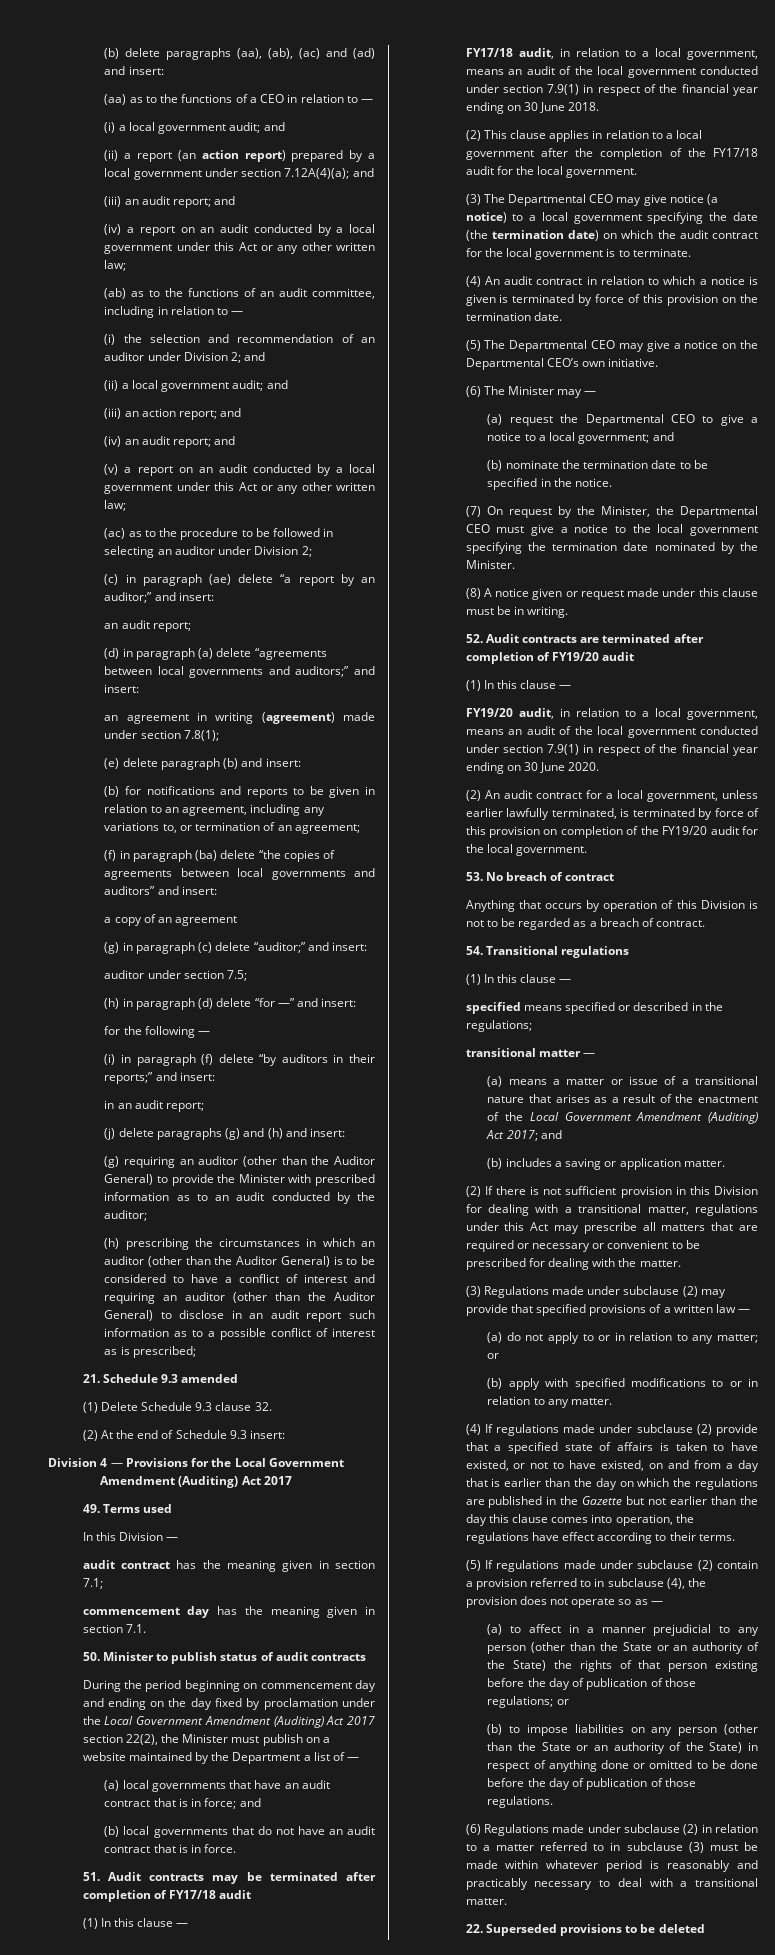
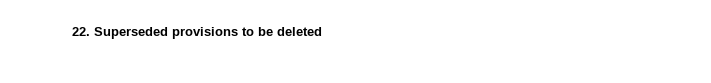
- (b) delete paragraphs (aa), (ab), (ac) and (ad) and insert:
- (aa) as to the functions of a CEO in relation to —
- (i) a local government audit; and
- (ii) a report (an action report) prepared by a local government under section 7.12A(4)(a); and
- (iii) an audit report; and
- (iv) a report on an audit conducted by a local government under this Act or any other written law;
- (ab) as to the functions of an audit committee, including in relation to —
- (i) the selection and recommendation of an auditor under Division 2; and
- (ii) a local government audit; and
- (iii) an action report; and
- (iv) an audit report; and
- (v) a report on an audit conducted by a local government under this Act or any other written law;
- (ac) as to the procedure to be followed in selecting an auditor under Division 2;
- (c) in paragraph (ae) delete “a report by an auditor;” and insert:
- an audit report;
- (d) in paragraph (a) delete “agreements between local governments and auditors;” and insert:
- an agreement in writing (agreement) made under section 7.8(1);
- (e) delete paragraph (b) and insert:
- (b) for notifications and reports to be given in relation to an agreement, including any variations to, or termination of an agreement;
- (f) in paragraph (ba) delete “the copies of agreements between local governments and auditors” and insert:
- a copy of an agreement
- (g) in paragraph (c) delete “auditor;” and insert:
- auditor under section 7.5;
- (h) in paragraph (d) delete “for —” and insert:
- for the following —
- (i) in paragraph (f) delete “by auditors in their reports;” and insert:
- in an audit report;
- (j) delete paragraphs (g) and (h) and insert:
- (g) requiring an auditor (other than the Auditor General) to provide the Minister with prescribed information as to an audit conducted by the auditor;
- (h) prescribing the circumstances in which an auditor (other than the Auditor General) is to be considered to have a conflict of interest and requiring an auditor (other than the Auditor General) to disclose in an audit report such information as to a possible conflict of interest as is prescribed;
- 21. Schedule 9.3 amended
- (1) Delete Schedule 9.3 clause 32.
- (2) At the end of Schedule 9.3 insert:
- Division 4 — Provisions for the Local Government Amendment (Auditing) Act 2017
- 49. Terms used
- In this Division —
- audit contract has the meaning given in section 7.1;
- commencement day has the meaning given in section 7.1.
- 50. Minister to publish status of audit contracts
- During the period beginning on commencement day and ending on the day fixed by proclamation under the Local Government Amendment (Auditing) Act 2017 section 22(2), the Minister must publish on a website maintained by the Department a list of —
- (a) local governments that have an audit contract that is in force; and
- (b) local governments that do not have an audit contract that is in force.
- 51. Audit contracts may be terminated after completion of FY17/18 audit
- (1) In this clause —
- FY17/18 audit, in relation to a local government, means an audit of the local government conducted under section 7.9(1) in respect of the financial year ending on 30 June 2018.
- (2) This clause applies in relation to a local government after the completion of the FY17/18 audit for the local government.
- (3) The Departmental CEO may give notice (a notice) to a local government specifying the date (the termination date) on which the audit contract for the local government is to terminate.
- (4) An audit contract in relation to which a notice is given is terminated by force of this provision on the termination date.
- (5) The Departmental CEO may give a notice on the Departmental CEO’s own initiative.
- (6) The Minister may —
- (a) request the Departmental CEO to give a notice to a local government; and
- (b) nominate the termination date to be specified in the notice.
- (7) On request by the Minister, the Departmental CEO must give a notice to the local government specifying the termination date nominated by the Minister.
- (8) A notice given or request made under this clause must be in writing.
- 52. Audit contracts are terminated after completion of FY19/20 audit
- (1) In this clause —
- FY19/20 audit, in relation to a local government, means an audit of the local government conducted under section 7.9(1) in respect of the financial year ending on 30 June 2020.
- (2) An audit contract for a local government, unless earlier lawfully terminated, is terminated by force of this provision on completion of the FY19/20 audit for the local government.
- 53. No breach of contract
- Anything that occurs by operation of this Division is not to be regarded as a breach of contract.
- 54. Transitional regulations
- (1) In this clause —
- specified means specified or described in the regulations;
- transitional matter —
- (a) means a matter or issue of a transitional nature that arises as a result of the enactment of the Local Government Amendment (Auditing) Act 2017; and
- (b) includes a saving or application matter.
- (2) If there is not sufficient provision in this Division for dealing with a transitional matter, regulations under this Act may prescribe all matters that are required or necessary or convenient to be prescribed for dealing with the matter.
- (3) Regulations made under subclause (2) may provide that specified provisions of a written law —
- (a) do not apply to or in relation to any matter; or
- (b) apply with specified modifications to or in relation to any matter.
- (4) If regulations made under subclause (2) provide that a specified state of affairs is taken to have existed, or not to have existed, on and from a day that is earlier than the day on which the regulations are published in the Gazette but not earlier than the day this clause comes into operation, the regulations have effect according to their terms.
- (5) If regulations made under subclause (2) contain a provision referred to in subclause (4), the provision does not operate so as —
- (a) to affect in a manner prejudicial to any person (other than the State or an authority of the State) the rights of that person existing before the day of publication of those regulations; or
- (b) to impose liabilities on any person (other than the State or an authority of the State) in respect of anything done or omitted to be done before the day of publication of those regulations.
- (6) Regulations made under subclause (2) in relation to a matter referred to in subclause (3) must be made within whatever period is reasonably and practicably necessary to deal with a transitional matter.

